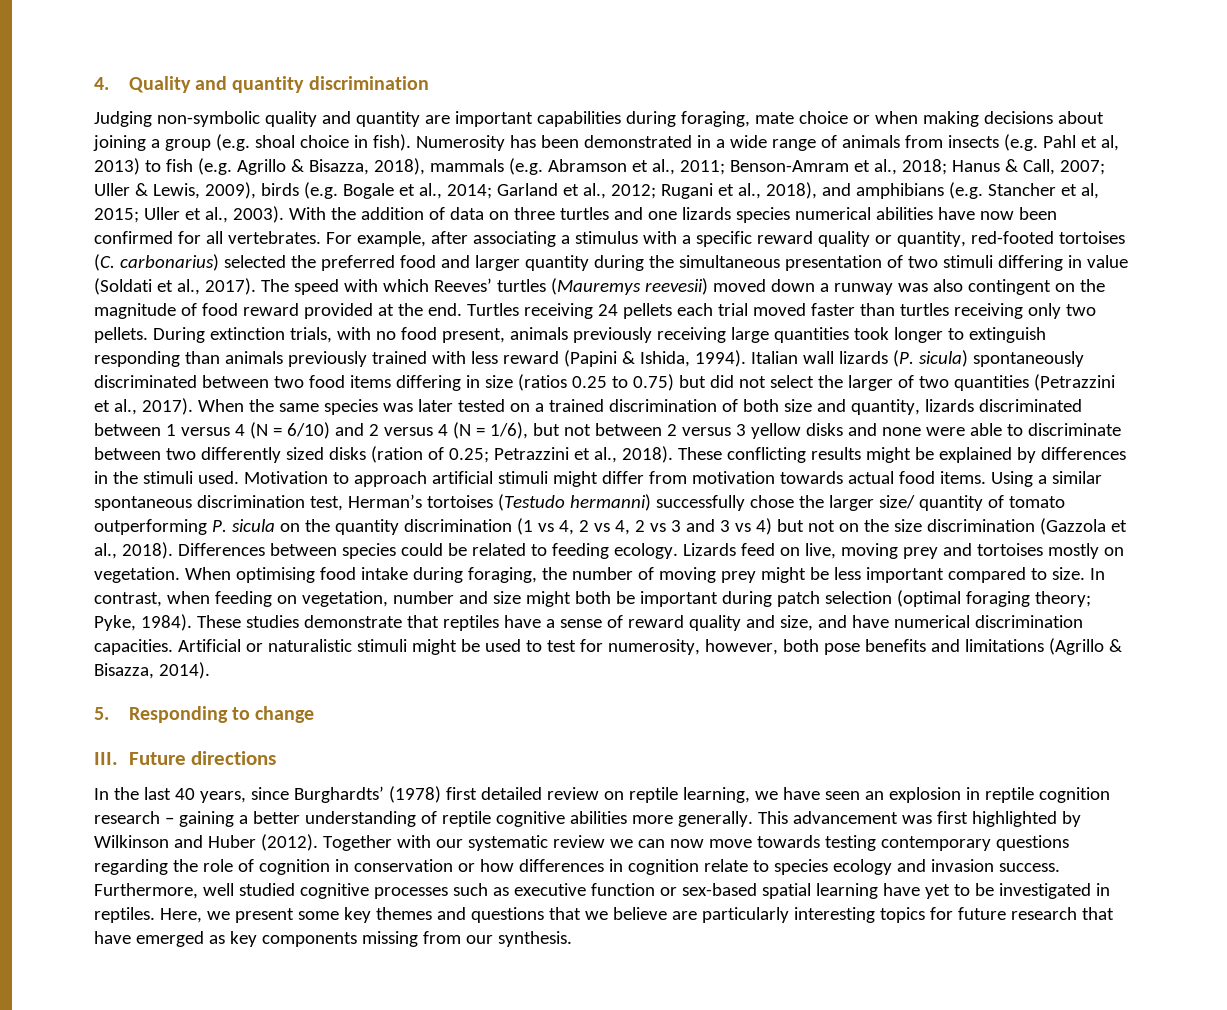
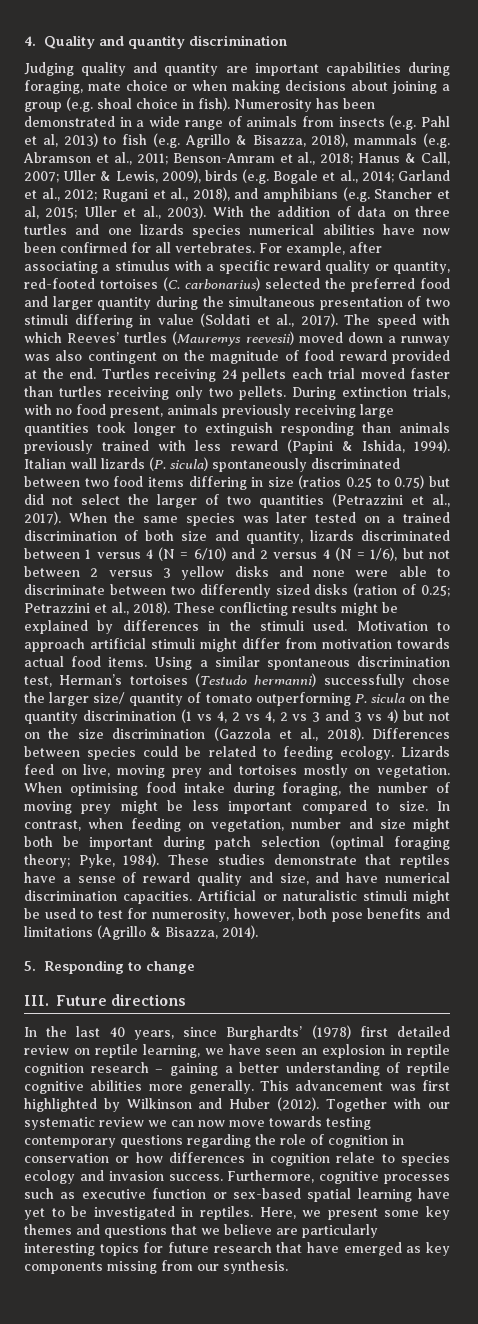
- Judging non-symbolic quality and quantity are important capabilities during foraging, mate choice or when making decisions about joining a group (e.g. shoal choice in fish).
+ Judging quality and quantity are important capabilities during foraging, mate choice or when making decisions about joining a group (e.g. shoal choice in fish).
- Furthermore, well studied cognitive processes such as executive function or sex-based spatial learning have yet to be investigated in reptiles.
+ Furthermore, cognitive processes such as executive function or sex-based spatial learning have yet to be investigated in reptiles.

